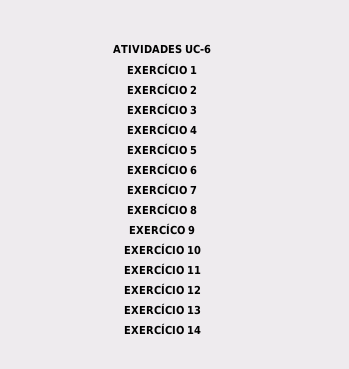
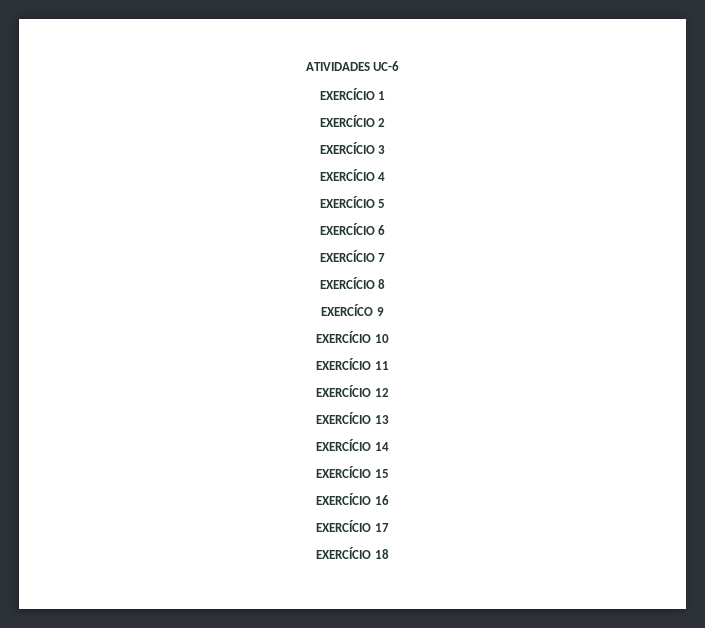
+ EXERCÍCIO 15
+ EXERCÍCIO 16
+ EXERCÍCIO 17
+ EXERCÍCIO 18

